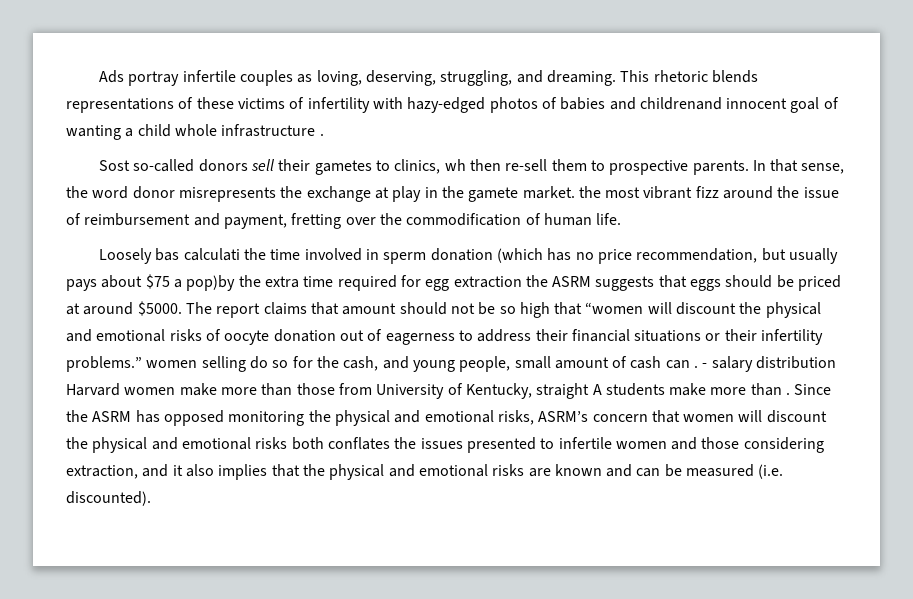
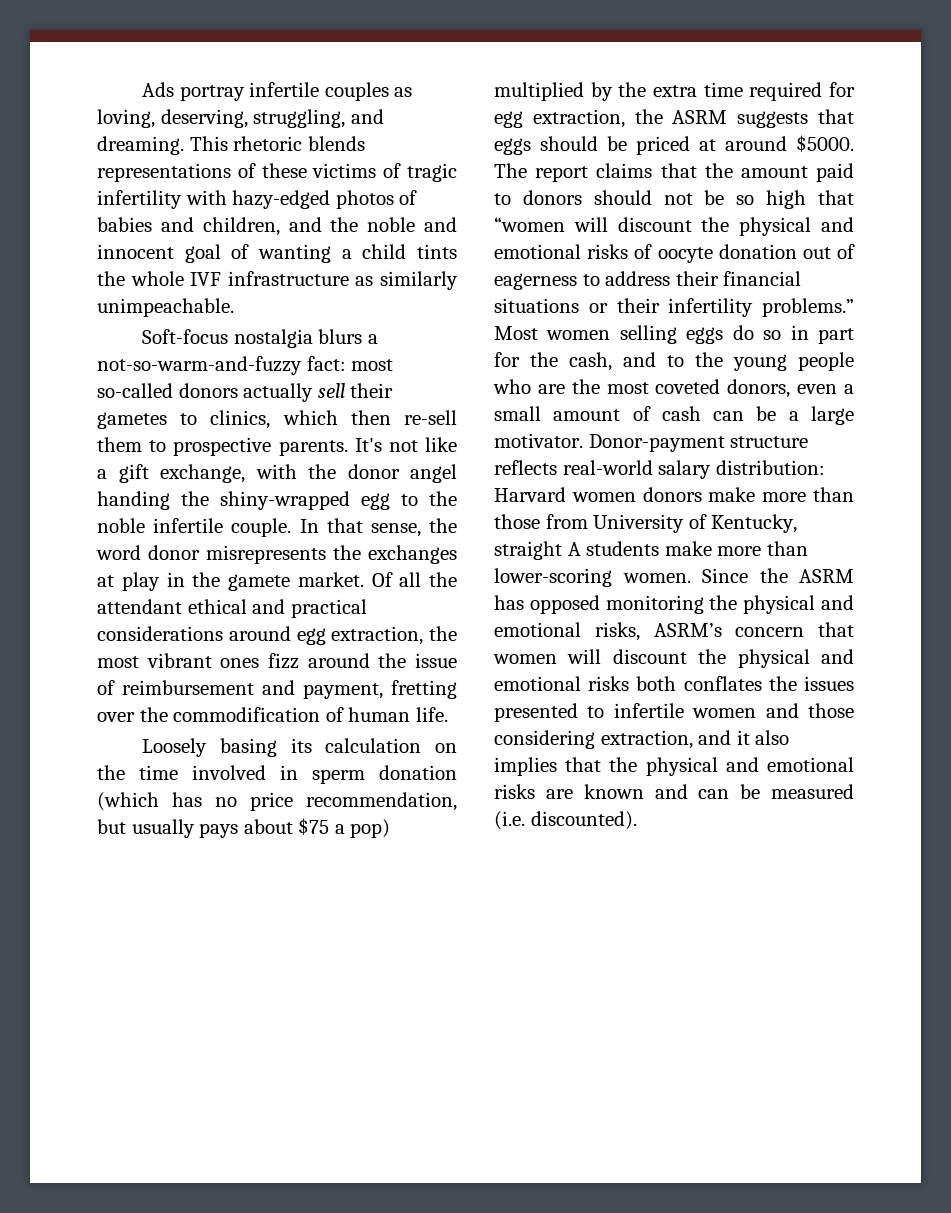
- This rhetoric blends representations of these victims of infertility with hazy-edged photos of babies and childrenand innocent goal of wanting a child whole infrastructure .
- Sost so-called donors sell their gametes to clinics, wh then re-sell them to prospective parents.
+ This rhetoric blends representations of these victims of tragic infertility with hazy-edged photos of babies and children, and the noble and innocent goal of wanting a child tints the whole IVF infrastructure as similarly unimpeachable.
+ Soft-focus nostalgia blurs a not-so-warm-and-fuzzy fact: most so-called donors actually sell their gametes to clinics, which then re-sell them to prospective parents.
+ It's not like a gift exchange, with the donor angel handing the shiny-wrapped egg to the noble infertile couple.
- In that sense, the word donor misrepresents the exchange at play in the gamete market. the most vibrant fizz around the issue of reimbursement and payment, fretting over the commodification of human life.
+ In that sense, the word donor misrepresents the exchanges at play in the gamete market. Of all the attendant ethical and practical considerations around egg extraction, the most vibrant ones fizz around the issue of reimbursement and payment, fretting over the commodification of human life.
- Loosely bas calculati the time involved in sperm donation (which has no price recommendation, but usually pays about $75 a pop)by the extra time required for egg extraction the ASRM suggests that eggs should be priced at around $5000.
+ Loosely basing its calculation on the time involved in sperm donation (which has no price recommendation, but usually pays about $75 a pop) multiplied by the extra time required for egg extraction, the ASRM suggests that eggs should be priced at around $5000.
- The report claims that amount should not be so high that “women will discount the physical and emotional risks of oocyte donation out of eagerness to address their financial situations or their infertility problems.” women selling do so for the cash, and young people, small amount of cash can . - salary distribution Harvard women make more than those from University of Kentucky, straight A students make more than .
+ The report claims that the amount paid to donors should not be so high that “women will discount the physical and emotional risks of oocyte donation out of eagerness to address their financial situations or their infertility problems.” Most women selling eggs do so in part for the cash, and to the young people who are the most coveted donors, even a small amount of cash can be a large motivator. Donor-payment structure reflects real-world salary distribution: Harvard women donors make more than those from University of Kentucky, straight A students make more than lower-scoring women.

